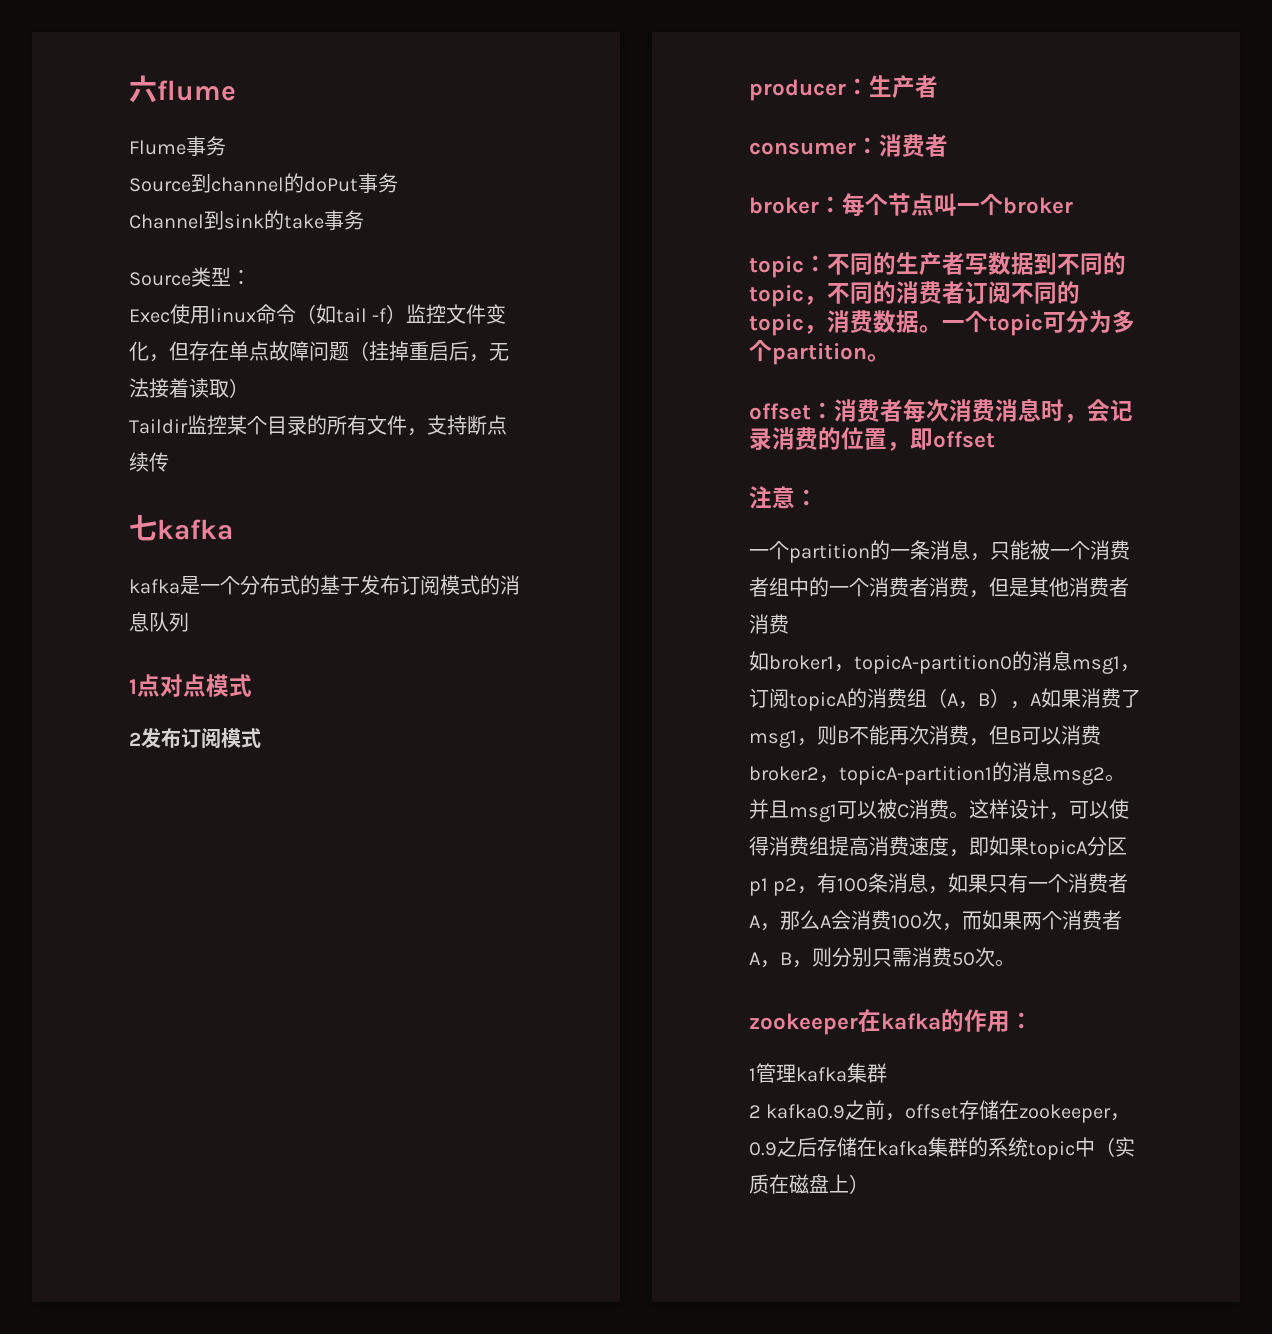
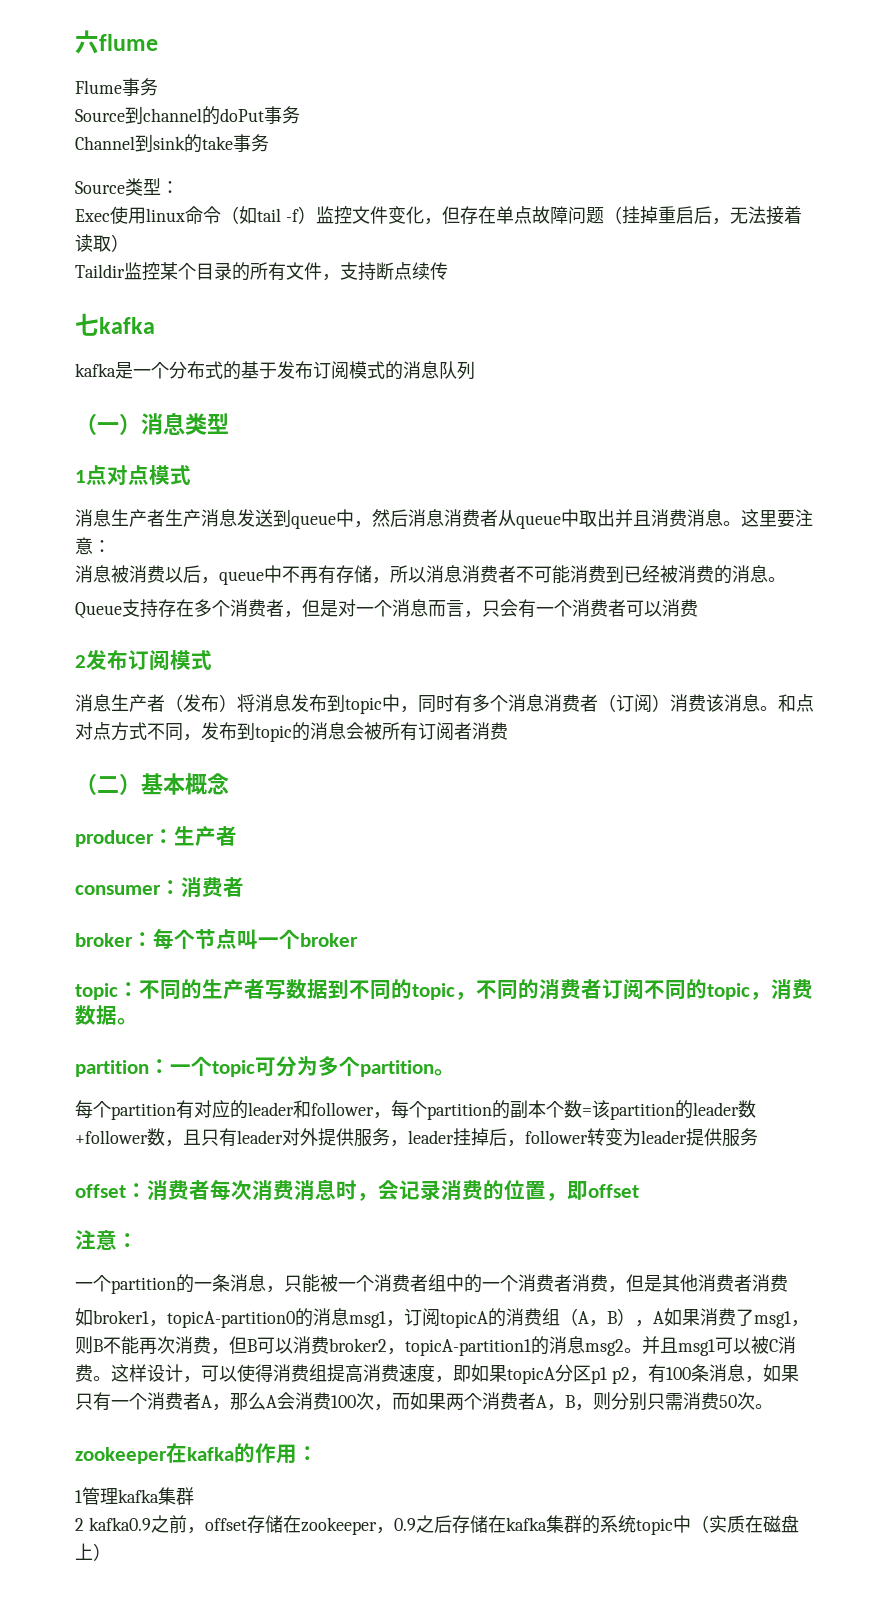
+ （一）消息类型
+ 消息生产者生产消息发送到queue中，然后消息消费者从queue中取出并且消费消息。这里要注意：
+ 消息被消费以后，queue中不再有存储，所以消息消费者不可能消费到已经被消费的消息。
+ Queue支持存在多个消费者，但是对一个消息而言，只会有一个消费者可以消费
  2发布订阅模式
+ 消息生产者（发布）将消息发布到topic中，同时有多个消息消费者（订阅）消费该消息。和点对点方式不同，发布到topic的消息会被所有订阅者消费
+ （二）基本概念
- topic：不同的生产者写数据到不同的topic，不同的消费者订阅不同的topic，消费数据。一个topic可分为多个partition。
+ topic：不同的生产者写数据到不同的topic，不同的消费者订阅不同的topic，消费数据。
+ partition：一个topic可分为多个partition。
+ 每个partition有对应的leader和follower，每个partition的副本个数=该partition的leader数+follower数，且只有leader对外提供服务，leader挂掉后，follower转变为leader提供服务

